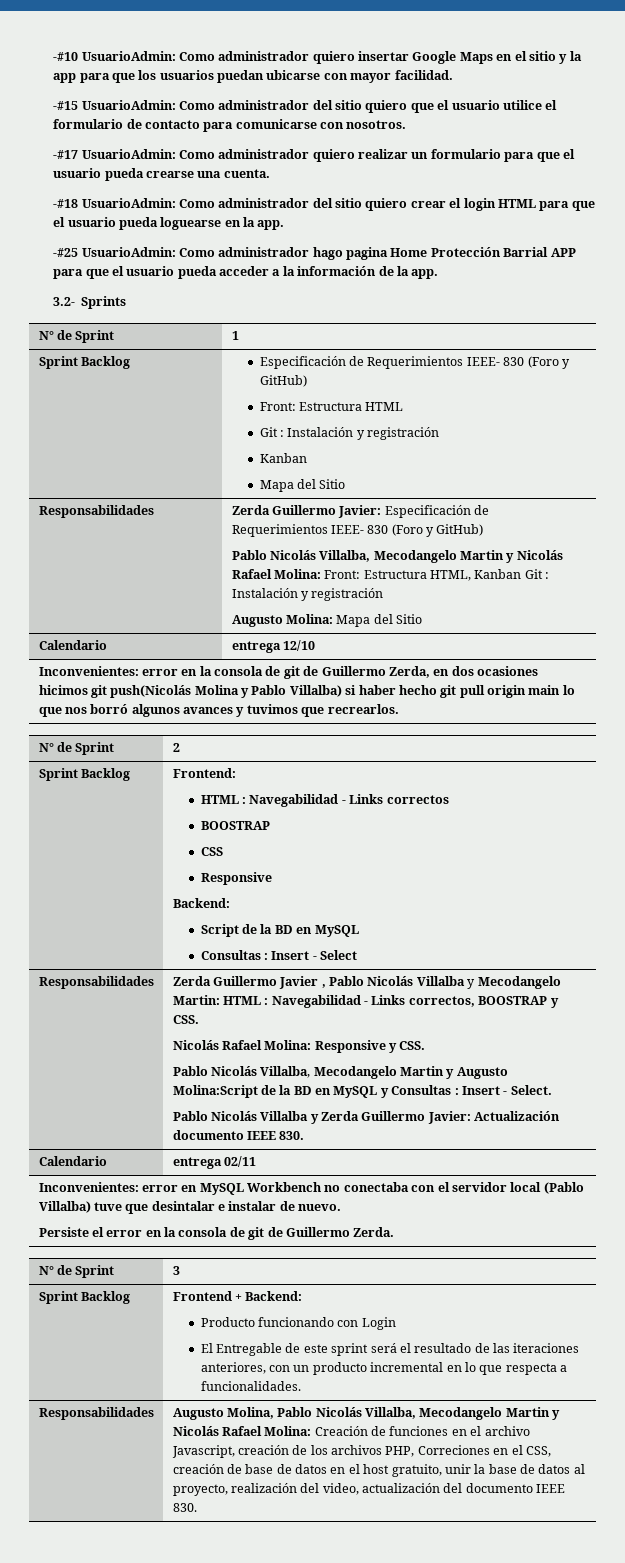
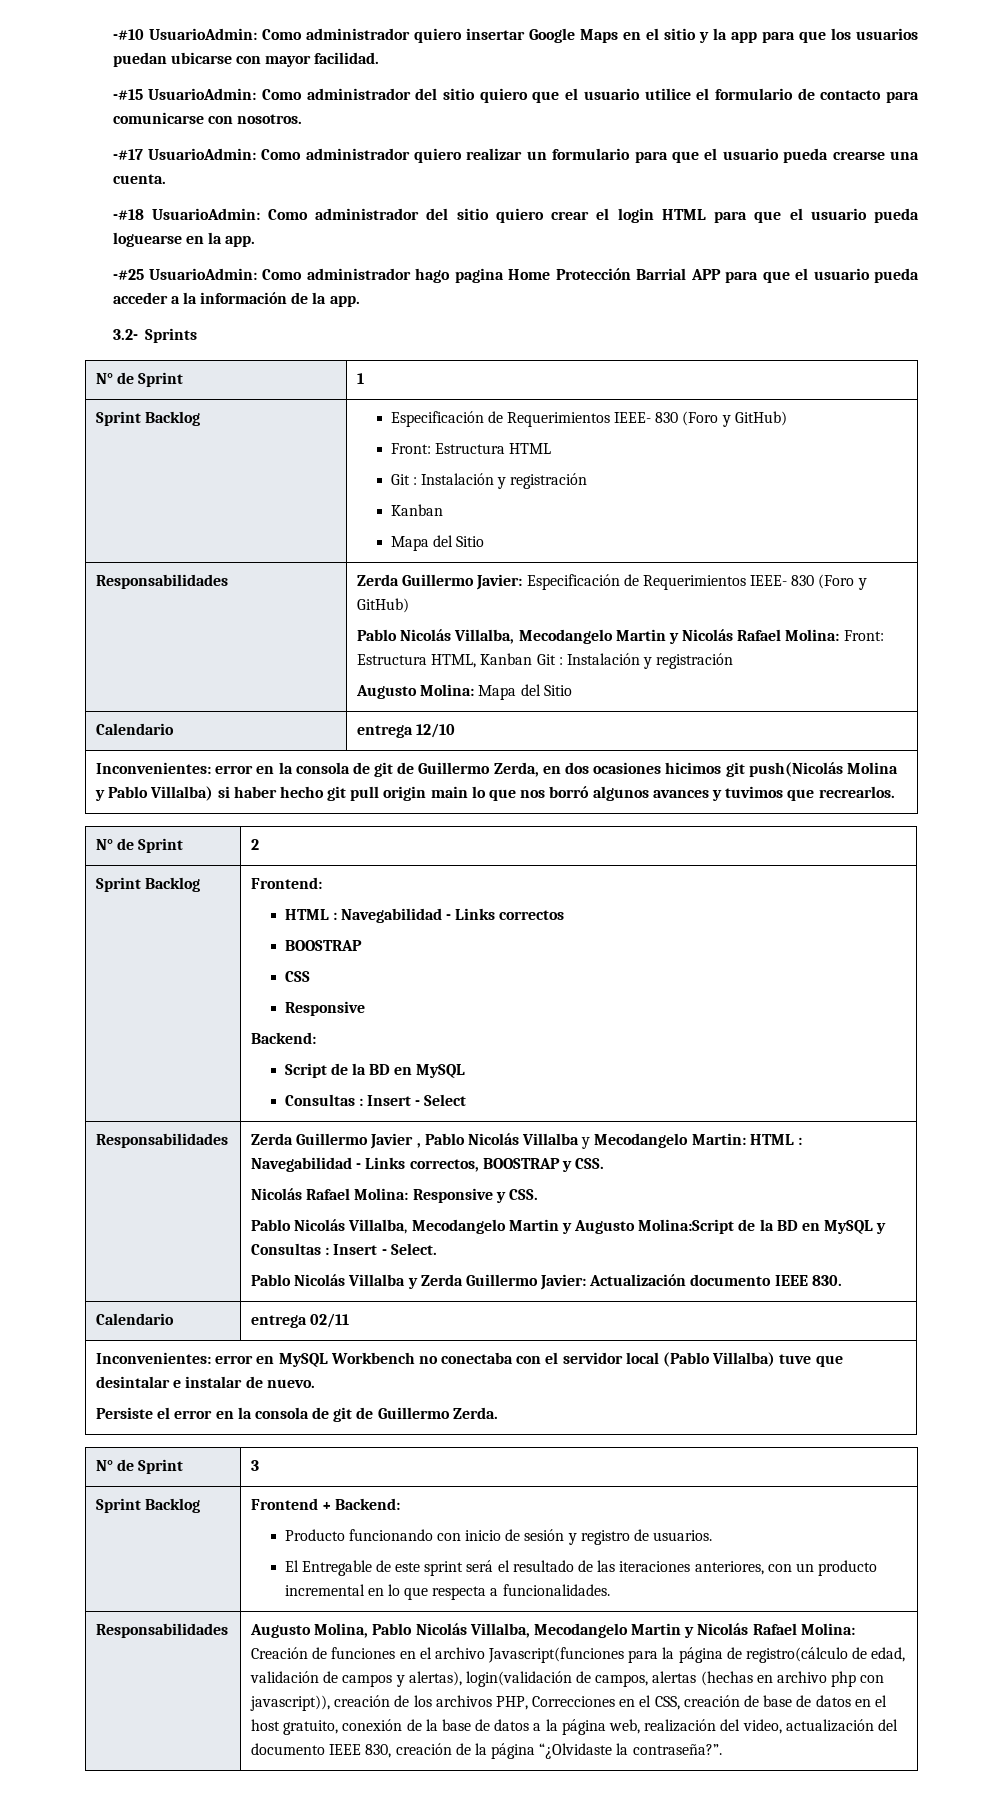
  Sprint Backlog | Frontend + Backend:
- Producto funcionando con Login
+ Producto funcionando con inicio de sesión y registro de usuarios.
- Augusto Molina, Pablo Nicolás Villalba, Mecodangelo Martin y Nicolás Rafael Molina: Creación de funciones en el archivo Javascript, creación de los archivos PHP, Correciones en el CSS, creación de base de datos en el host gratuito, unir la base de datos al proyecto, realización del video, actualización del documento IEEE 830.
+ Augusto Molina, Pablo Nicolás Villalba, Mecodangelo Martin y Nicolás Rafael Molina: Creación de funciones en el archivo Javascript(funciones para la página de registro(cálculo de edad, validación de campos y alertas), login(validación de campos, alertas (hechas en archivo php con javascript)), creación de los archivos PHP, Correcciones en el CSS, creación de base de datos en el host gratuito, conexión de la base de datos a la página web, realización del video, actualización del documento IEEE 830, creación de la página “¿Olvidaste la contraseña?”.

